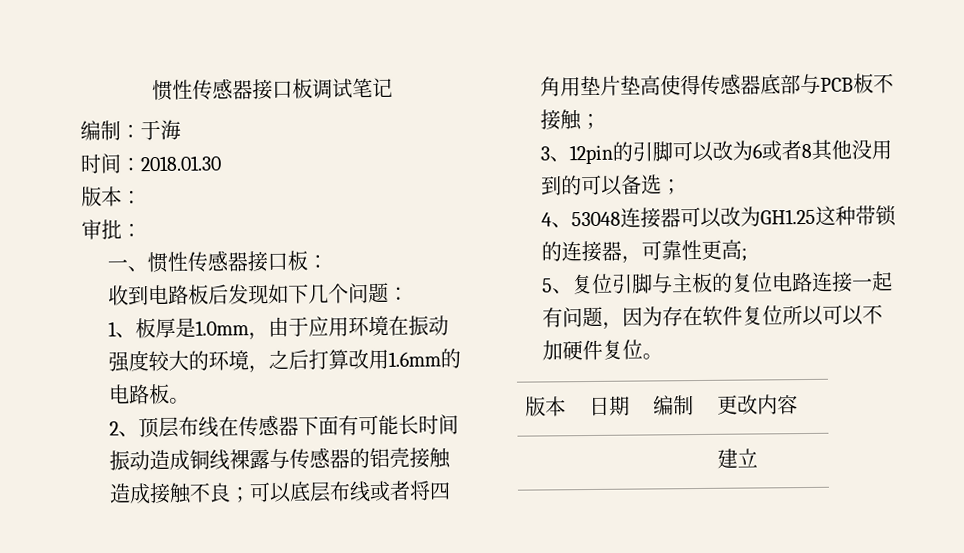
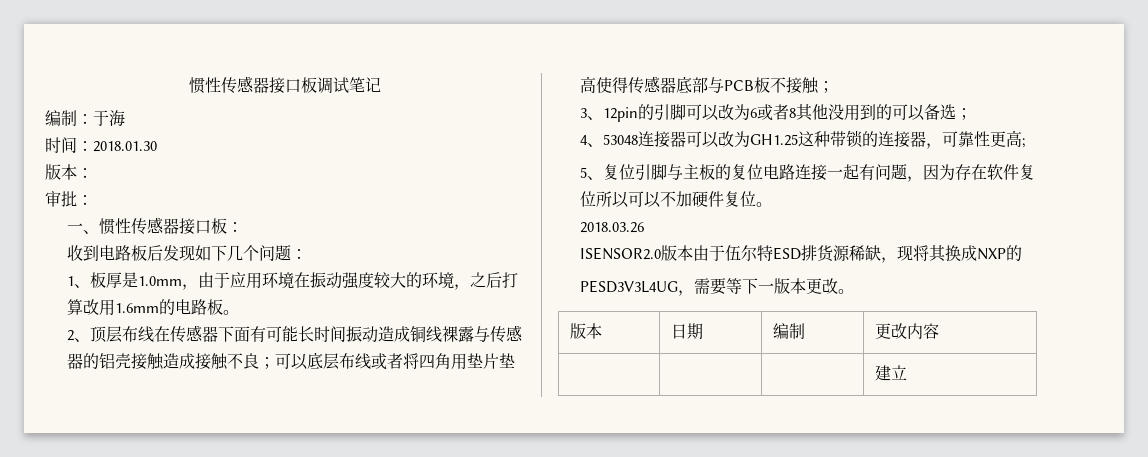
+ 2018.03.26
+ ISENSOR2.0版本由于伍尔特ESD排货源稀缺，现将其换成NXP的
+ PESD3V3L4UG，需要等下一版本更改。

